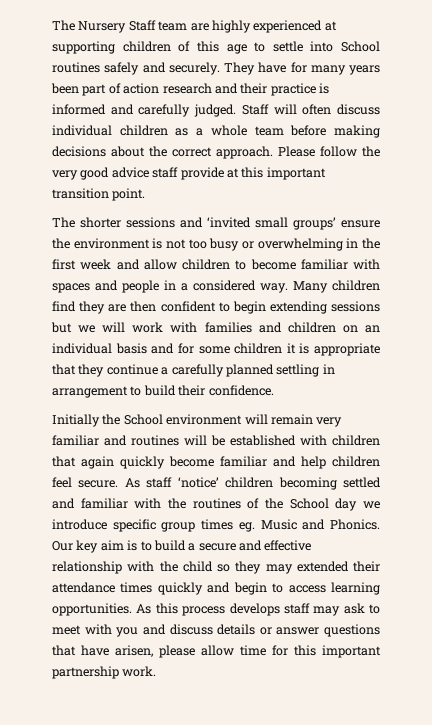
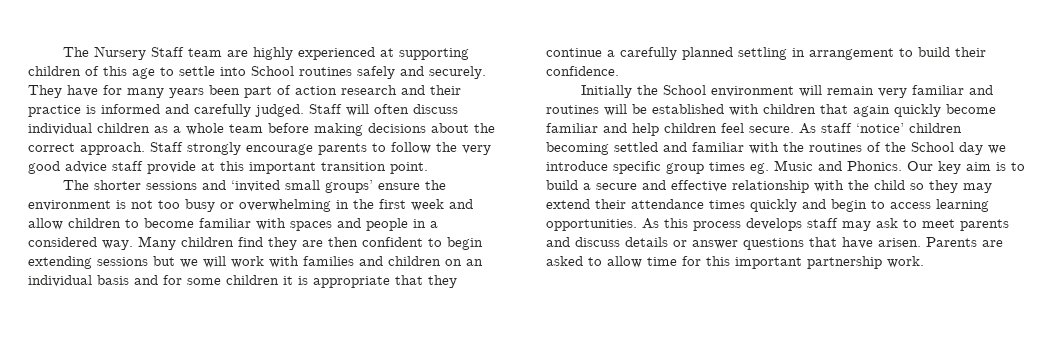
- Please follow the very good advice staff provide at this important transition point.
+ Staff strongly encourage parents to follow the very good advice staff provide at this important transition point.
- Our key aim is to build a secure and effective relationship with the child so they may extended their attendance times quickly and begin to access learning opportunities.
+ Our key aim is to build a secure and effective relationship with the child so they may extend their attendance times quickly and begin to access learning opportunities.
- As this process develops staff may ask to meet with you and discuss details or answer questions that have arisen, please allow time for this important partnership work.
+ As this process develops staff may ask to meet parents and discuss details or answer questions that have arisen. Parents are asked to allow time for this important partnership work.

